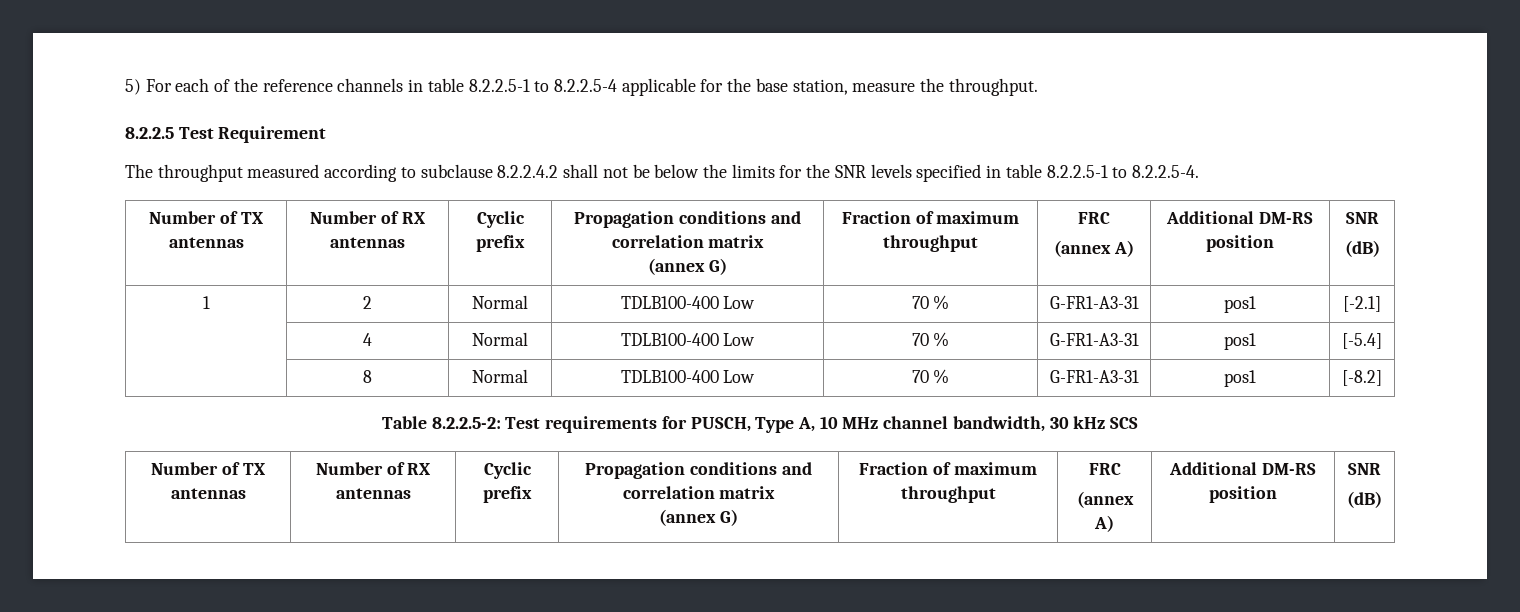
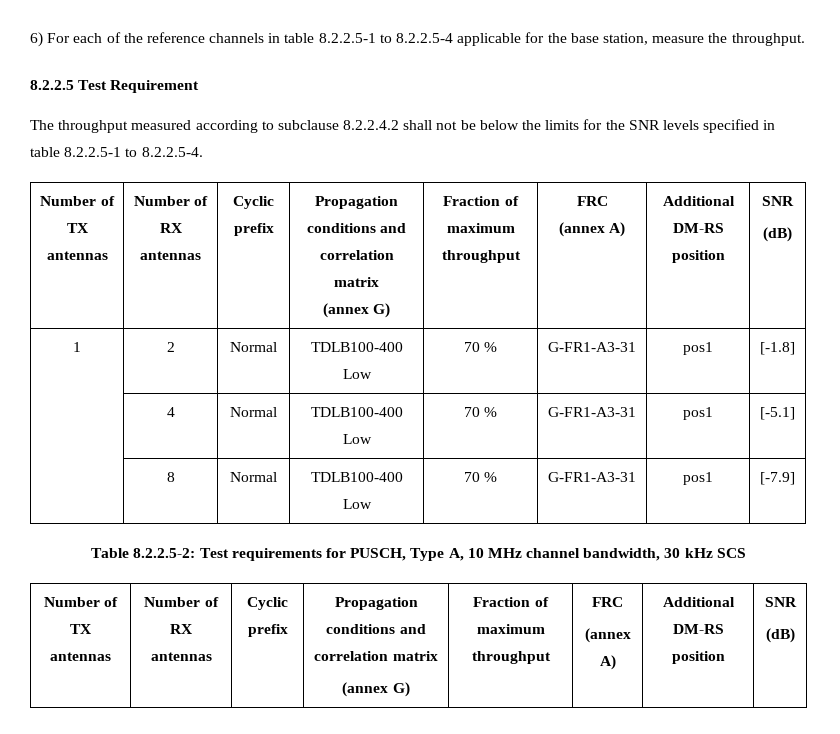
- 5) For each of the reference channels in table 8.2.2.5-1 to 8.2.2.5-4 applicable for the base station, measure the throughput.
+ 6) For each of the reference channels in table 8.2.2.5-1 to 8.2.2.5-4 applicable for the base station, measure the throughput.
- 1 | 2 | Normal | TDLB100-400 Low | 70 % | G-FR1-A3-31 | pos1 | [-2.1]
+ 1 | 2 | Normal | TDLB100-400 Low | 70 % | G-FR1-A3-31 | pos1 | [-1.8]
- | 4 | Normal | TDLB100-400 Low | 70 % | G-FR1-A3-31 | pos1 | [-5.4]
+ | 4 | Normal | TDLB100-400 Low | 70 % | G-FR1-A3-31 | pos1 | [-5.1]
- | 8 | Normal | TDLB100-400 Low | 70 % | G-FR1-A3-31 | pos1 | [-8.2]
+ | 8 | Normal | TDLB100-400 Low | 70 % | G-FR1-A3-31 | pos1 | [-7.9]

